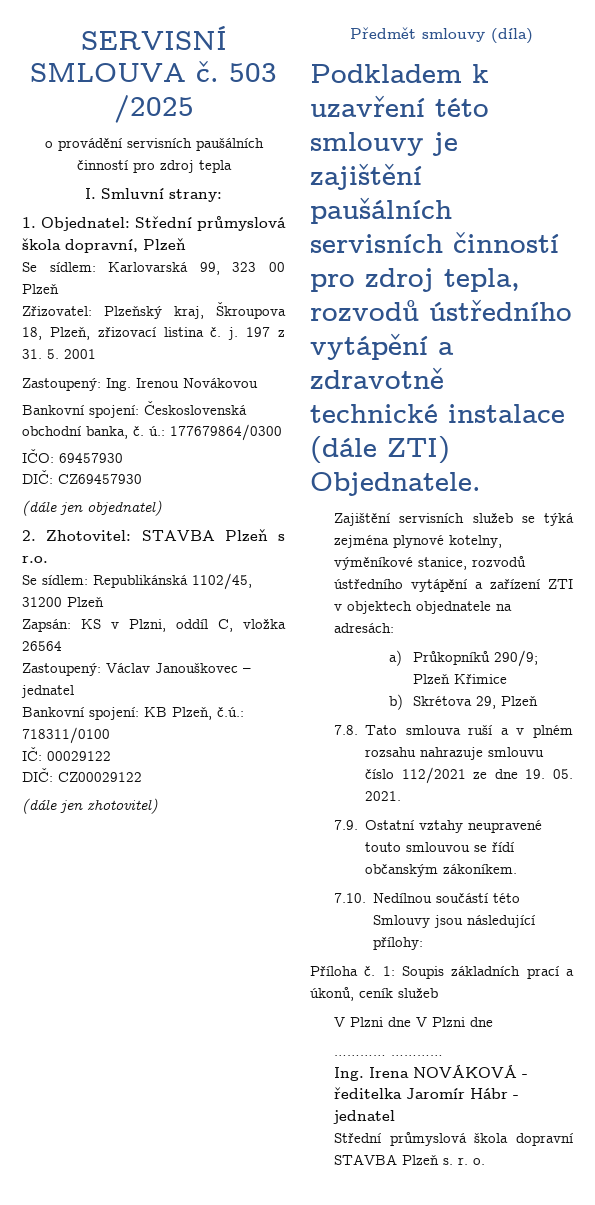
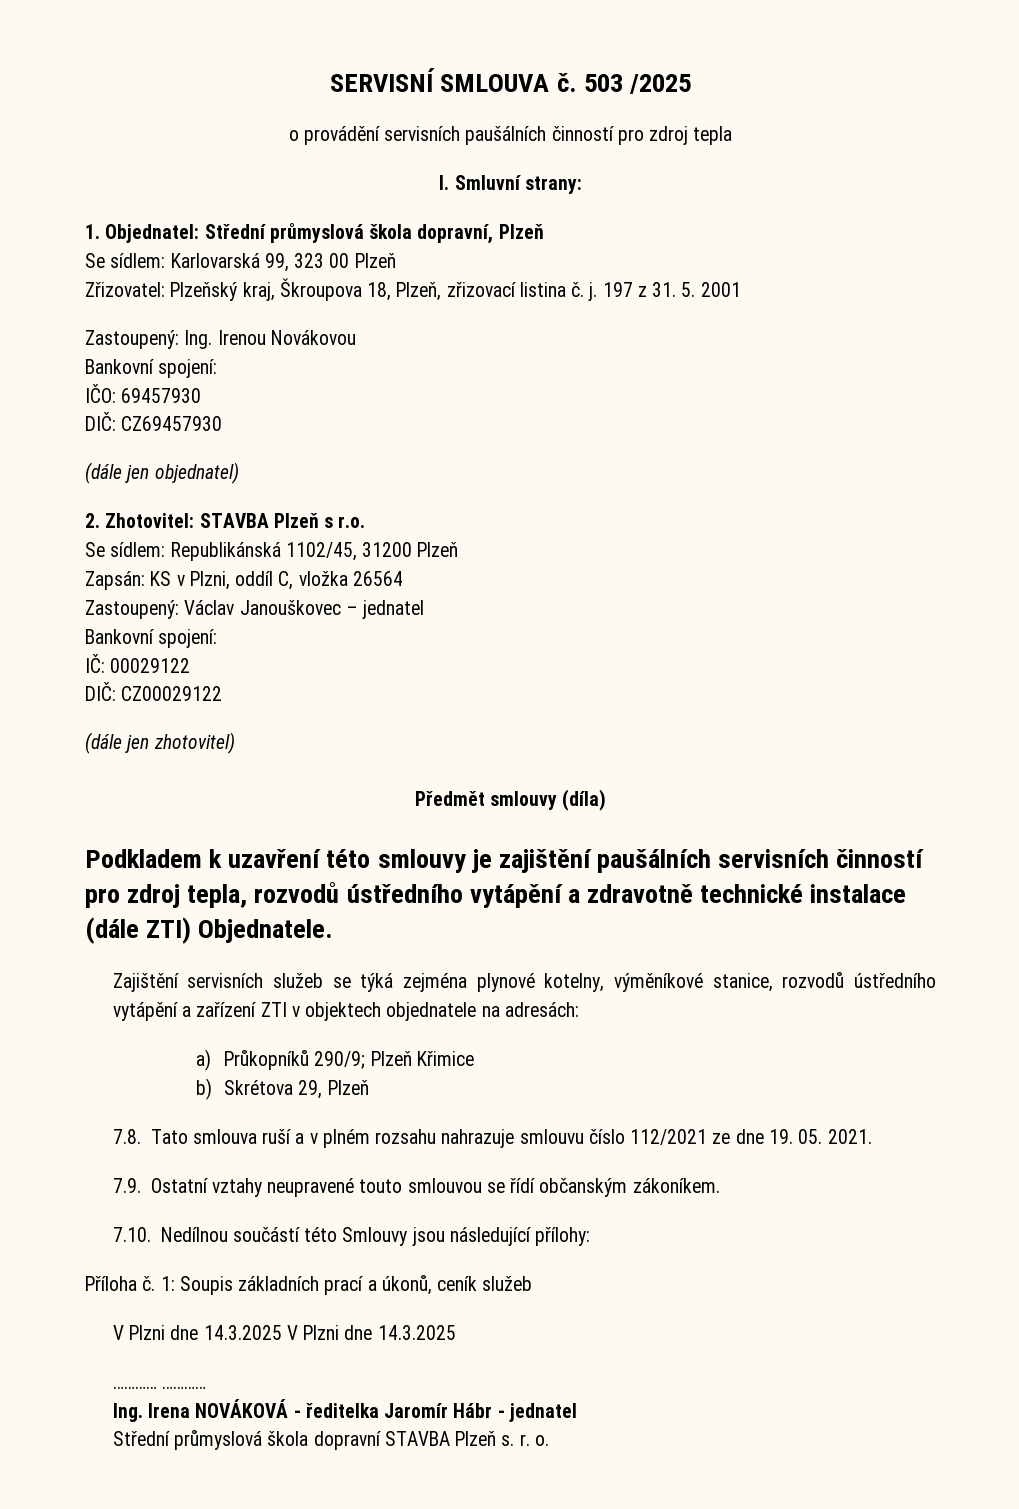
  Zastoupený: Ing. Irenou Novákovou
- Bankovní spojení: Československá obchodní banka, č. ú.: 177679864/0300
+ Bankovní spojení:
  Zastoupený: Václav Janouškovec – jednatel
- Bankovní spojení: KB Plzeň, č.ú.: 718311/0100
+ Bankovní spojení:
- V Plzni dne V Plzni dne
+ V Plzni dne 14.3.2025 V Plzni dne 14.3.2025

